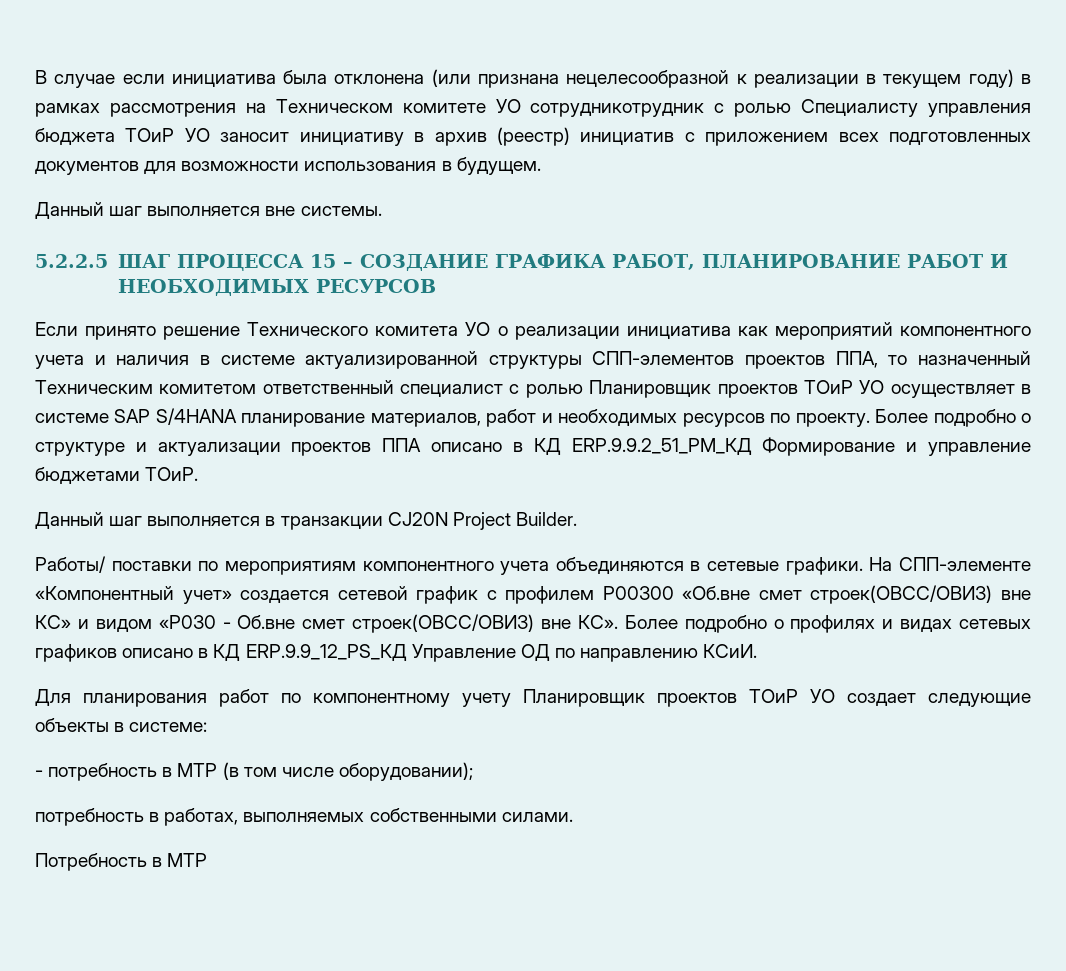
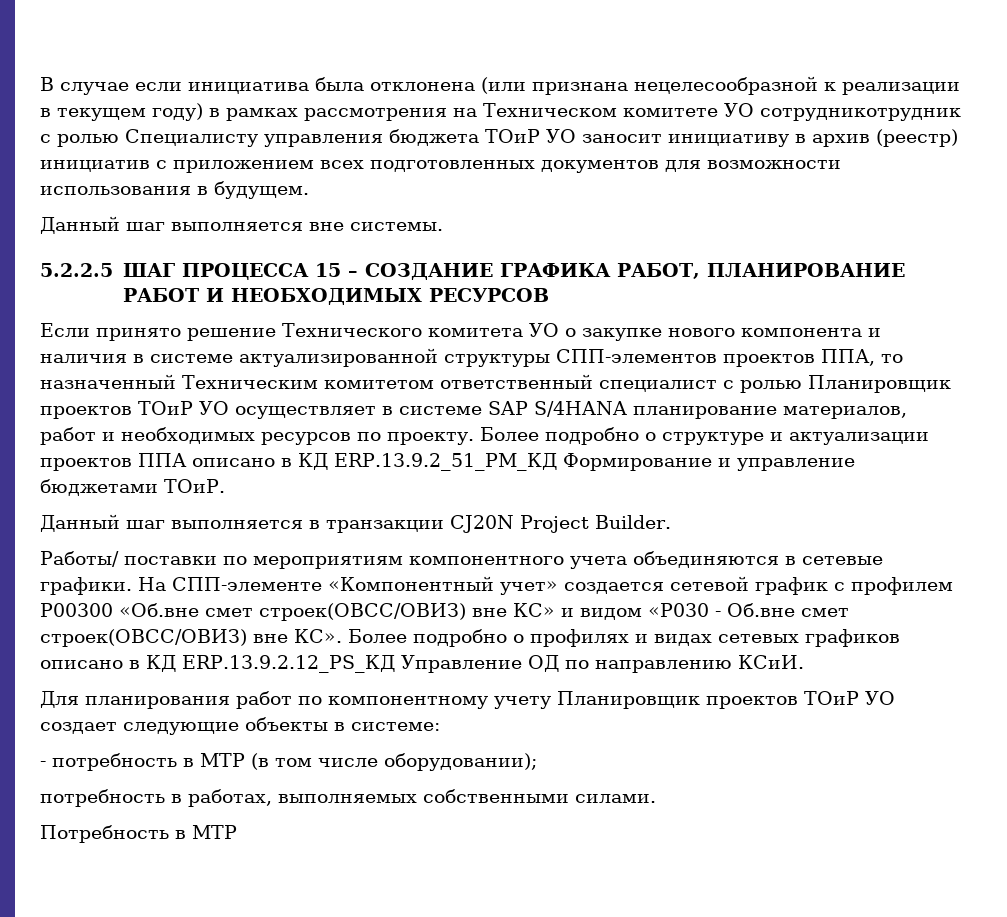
- Если принято решение Технического комитета УО о реализации инициатива как мероприятий компонентного учета и наличия в системе актуализированной структуры СПП-элементов проектов ППА, то назначенный Техническим комитетом ответственный специалист с ролью Планировщик проектов ТОиР УО осуществляет в системе SAP S/4HANA планирование материалов, работ и необходимых ресурсов по проекту.
+ Если принято решение Технического комитета УО о закупке нового компонента и наличия в системе актуализированной структуры СПП-элементов проектов ППА, то назначенный Техническим комитетом ответственный специалист с ролью Планировщик проектов ТОиР УО осуществляет в системе SAP S/4HANA планирование материалов, работ и необходимых ресурсов по проекту.
- Более подробно о структуре и актуализации проектов ППА описано в КД ERP.9.9.2_51_PM_КД Формирование и управление бюджетами ТОиР.
+ Более подробно о структуре и актуализации проектов ППА описано в КД ERP.13.9.2_51_PM_КД Формирование и управление бюджетами ТОиР.
- На СПП-элементе «Компонентный учет» создается сетевой график с профилем Р00300 «Об.вне смет строек(ОВСС/ОВИЗ) вне КС» и видом «P030 - Об.вне смет строек(ОВСС/ОВИЗ) вне КС». Более подробно о профилях и видах сетевых графиков описано в КД ERP.9.9_12_PS_КД Управление ОД по направлению КСиИ.
+ На СПП-элементе «Компонентный учет» создается сетевой график с профилем Р00300 «Об.вне смет строек(ОВСС/ОВИЗ) вне КС» и видом «P030 - Об.вне смет строек(ОВСС/ОВИЗ) вне КС». Более подробно о профилях и видах сетевых графиков описано в КД ERP.13.9.2.12_PS_КД Управление ОД по направлению КСиИ.

